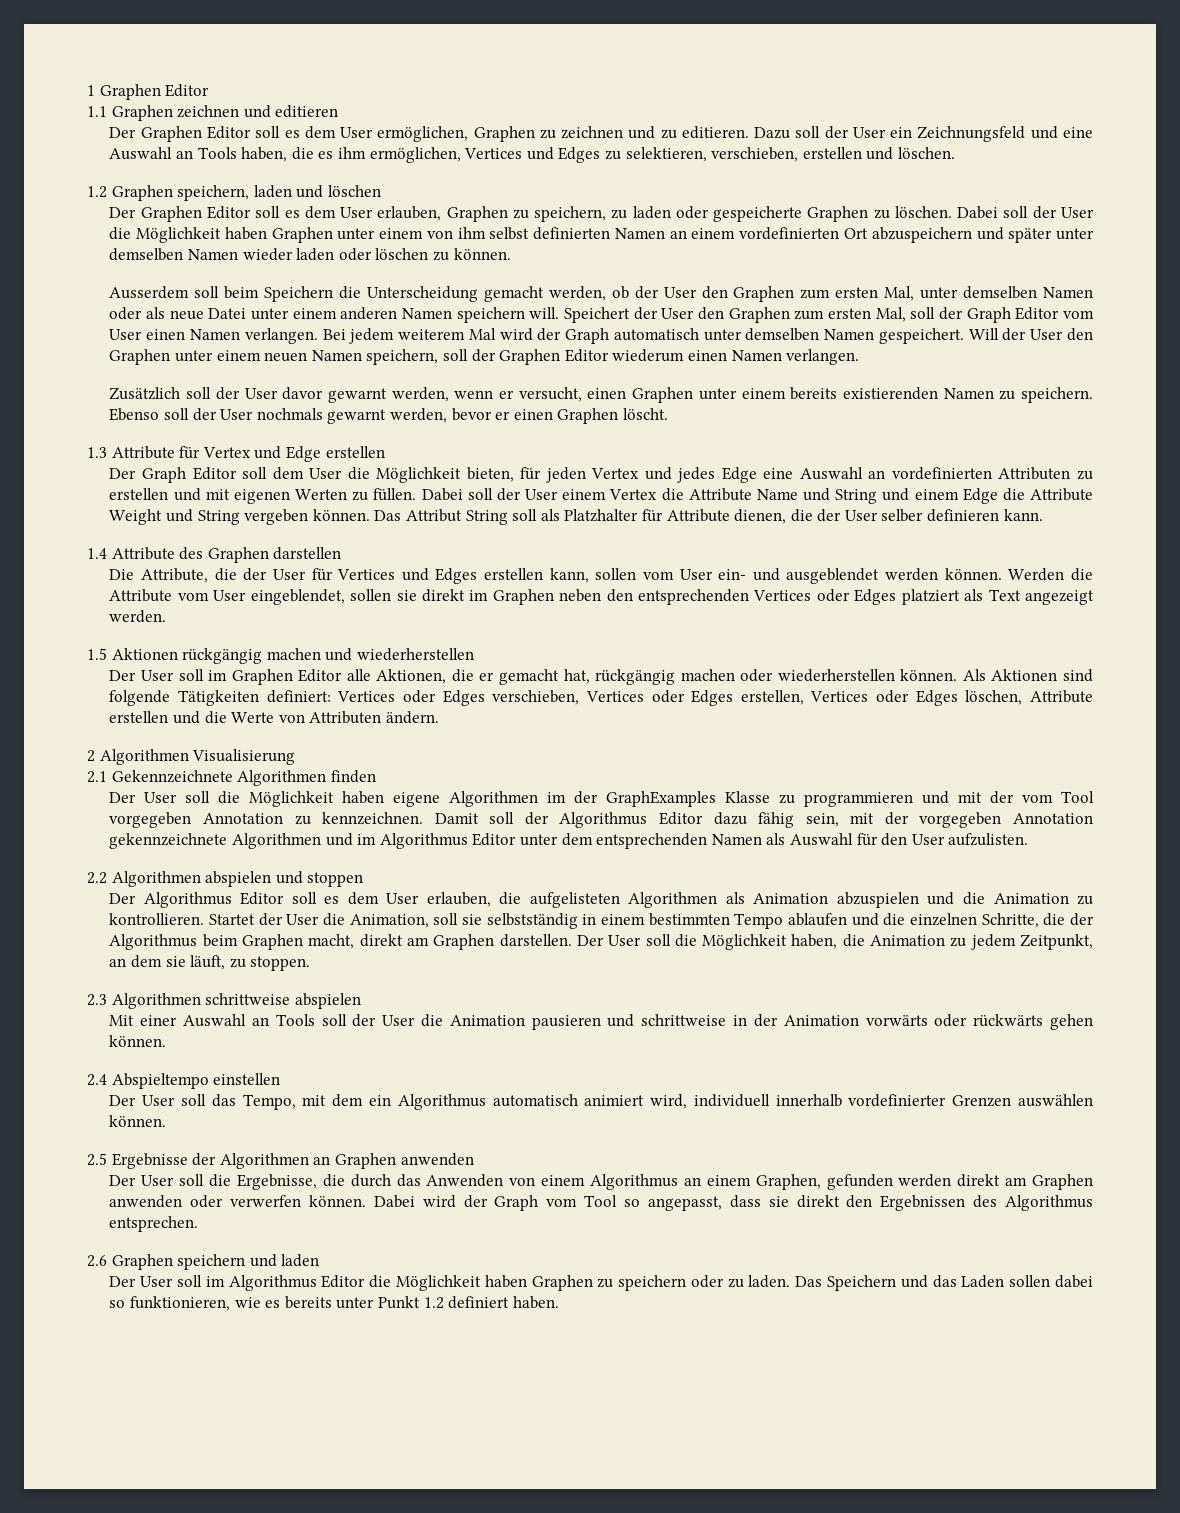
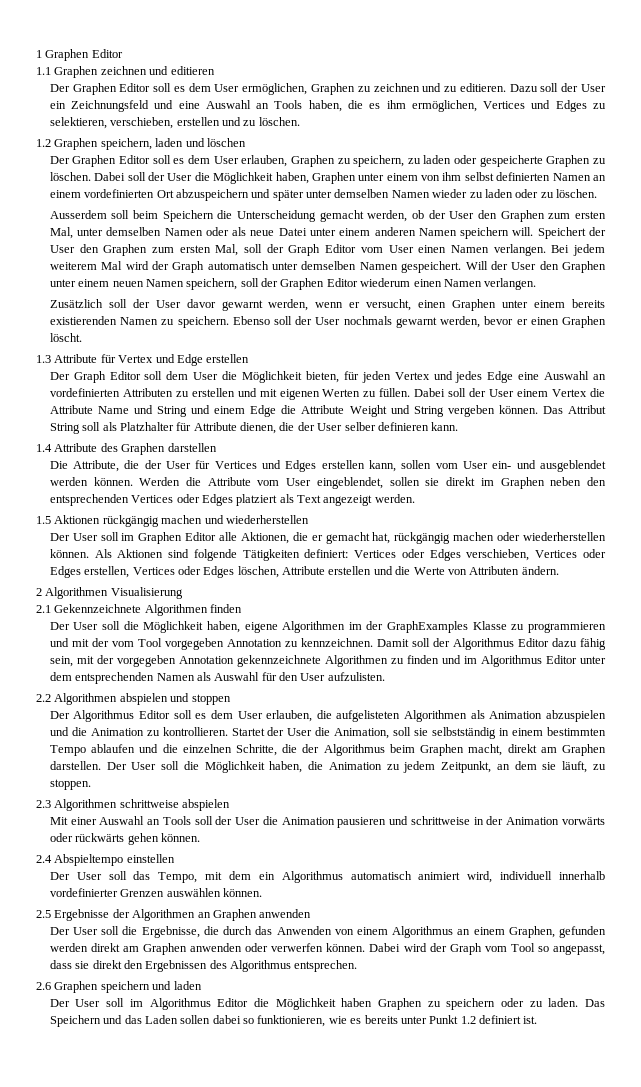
- Dazu soll der User ein Zeichnungsfeld und eine Auswahl an Tools haben, die es ihm ermöglichen, Vertices und Edges zu selektieren, verschieben, erstellen und löschen.
+ Dazu soll der User ein Zeichnungsfeld und eine Auswahl an Tools haben, die es ihm ermöglichen, Vertices und Edges zu selektieren, verschieben, erstellen und zu löschen.
- Dabei soll der User die Möglichkeit haben Graphen unter einem von ihm selbst definierten Namen an einem vordefinierten Ort abzuspeichern und später unter demselben Namen wieder laden oder löschen zu können.
+ Dabei soll der User die Möglichkeit haben, Graphen unter einem von ihm selbst definierten Namen an einem vordefinierten Ort abzuspeichern und später unter demselben Namen wieder zu laden oder zu löschen.
- Der User soll die Möglichkeit haben eigene Algorithmen im der GraphExamples Klasse zu programmieren und mit der vom Tool vorgegeben Annotation zu kennzeichnen.
+ Der User soll die Möglichkeit haben, eigene Algorithmen im der GraphExamples Klasse zu programmieren und mit der vom Tool vorgegeben Annotation zu kennzeichnen.
- Damit soll der Algorithmus Editor dazu fähig sein, mit der vorgegeben Annotation gekennzeichnete Algorithmen und im Algorithmus Editor unter dem entsprechenden Namen als Auswahl für den User aufzulisten.
+ Damit soll der Algorithmus Editor dazu fähig sein, mit der vorgegeben Annotation gekennzeichnete Algorithmen zu finden und im Algorithmus Editor unter dem entsprechenden Namen als Auswahl für den User aufzulisten.
- Das Speichern und das Laden sollen dabei so funktionieren, wie es bereits unter Punkt 1.2 definiert haben.
+ Das Speichern und das Laden sollen dabei so funktionieren, wie es bereits unter Punkt 1.2 definiert ist.

